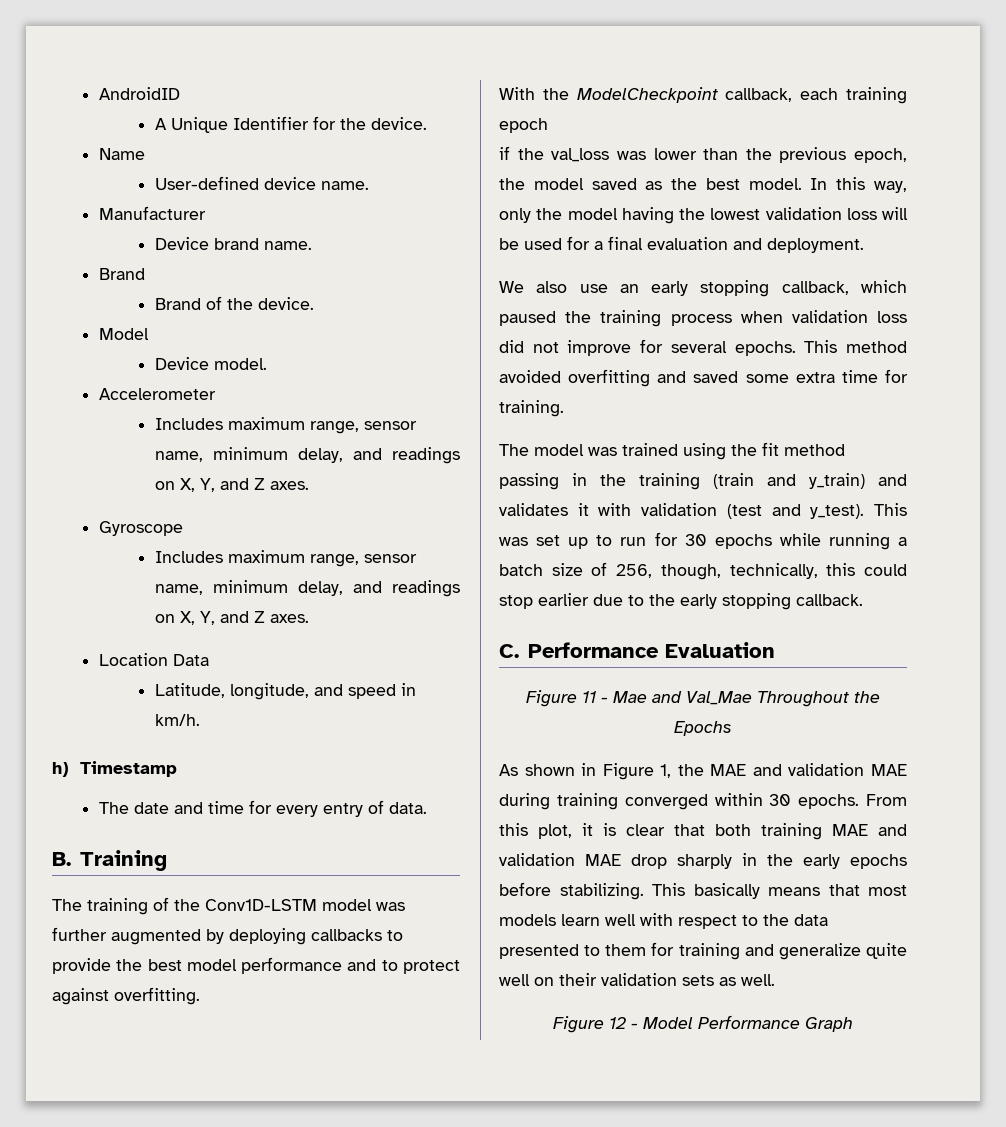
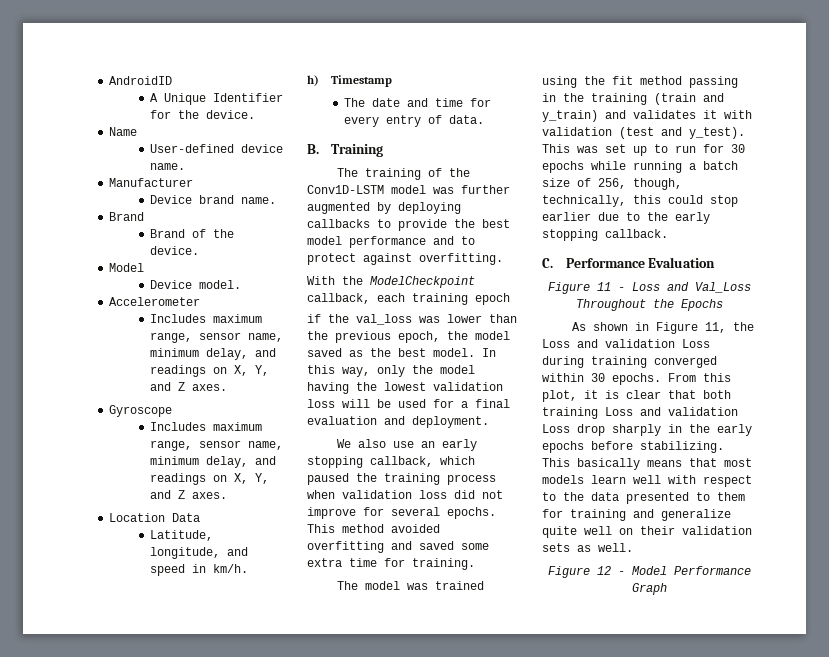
- Figure 11 - Mae and Val_Mae Throughout the Epochs
+ Figure 11 - Loss and Val_Loss Throughout the Epochs
- As shown in Figure 1, the MAE and validation MAE during training converged within 30 epochs.
+ As shown in Figure 11, the Loss and validation Loss during training converged within 30 epochs.
- From this plot, it is clear that both training MAE and validation MAE drop sharply in the early epochs before stabilizing.
+ From this plot, it is clear that both training Loss and validation Loss drop sharply in the early epochs before stabilizing.

